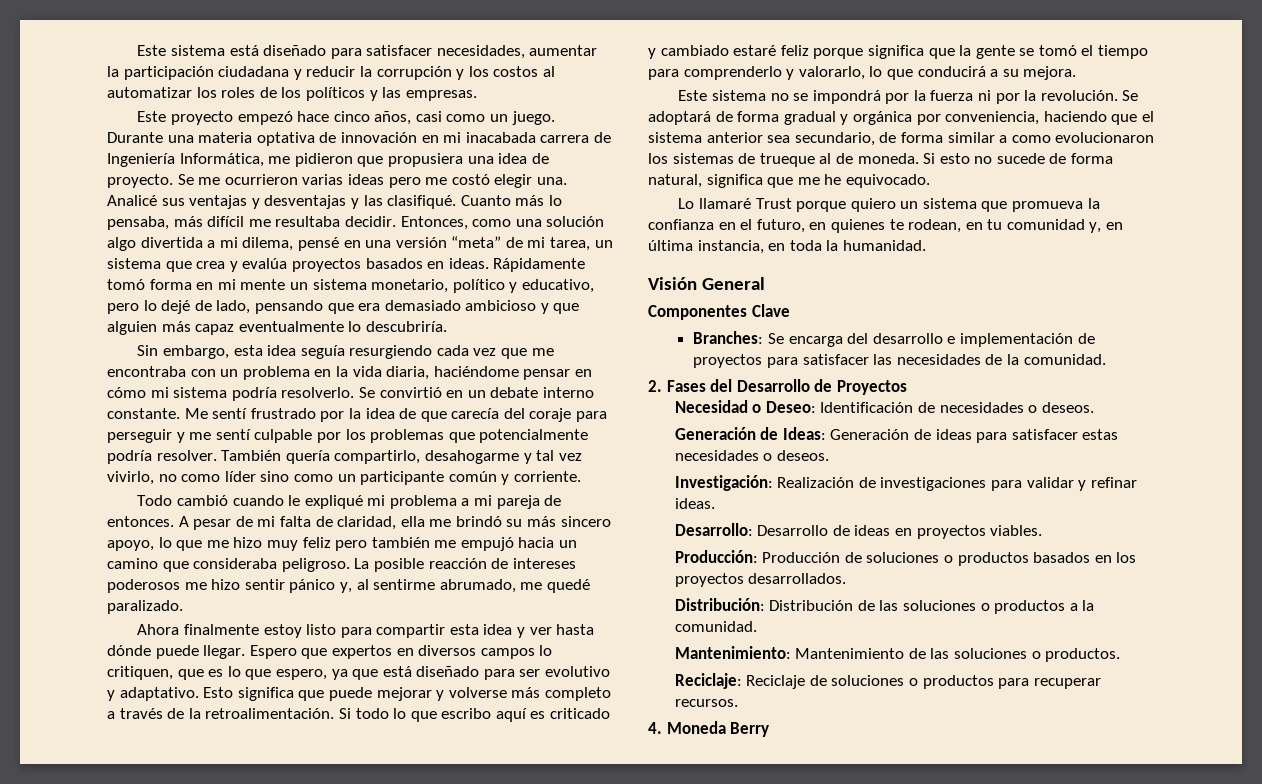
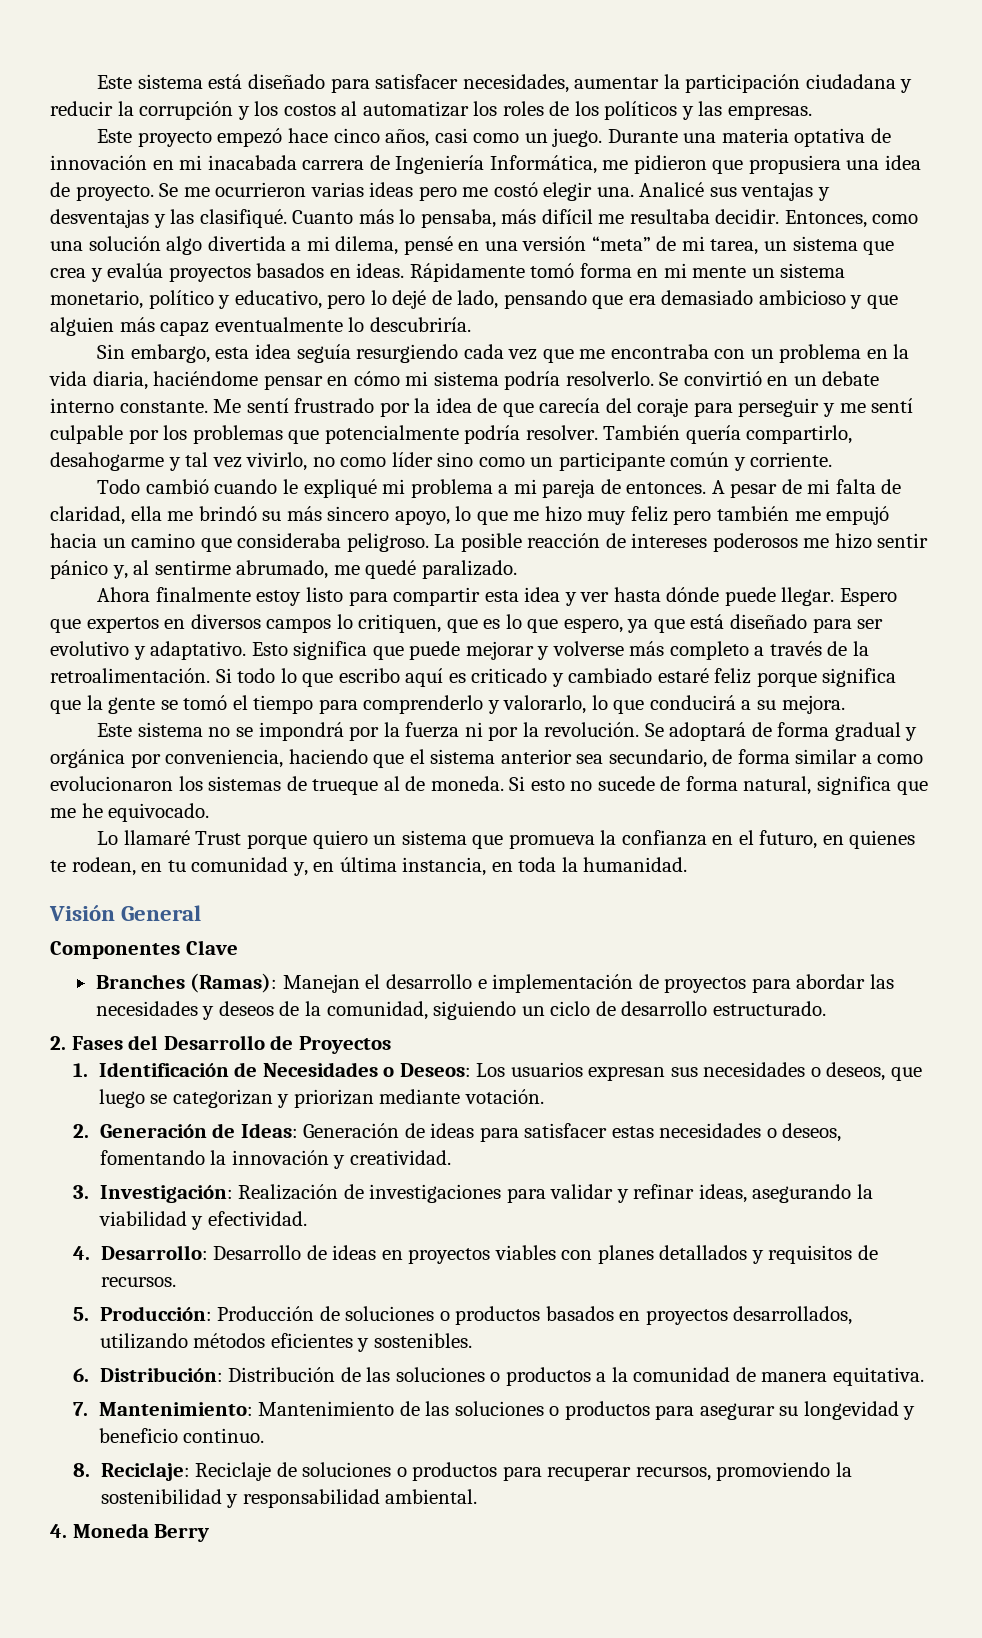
- Branches: Se encarga del desarrollo e implementación de proyectos para satisfacer las necesidades de la comunidad.
+ Branches (Ramas): Manejan el desarrollo e implementación de proyectos para abordar las necesidades y deseos de la comunidad, siguiendo un ciclo de desarrollo estructurado.
- Necesidad o Deseo: Identificación de necesidades o deseos.
- Generación de Ideas: Generación de ideas para satisfacer estas necesidades o deseos.
- Investigación: Realización de investigaciones para validar y refinar ideas.
- Desarrollo: Desarrollo de ideas en proyectos viables.
- Producción: Producción de soluciones o productos basados en los proyectos desarrollados.
- Distribución: Distribución de las soluciones o productos a la comunidad.
- Mantenimiento: Mantenimiento de las soluciones o productos.
- Reciclaje: Reciclaje de soluciones o productos para recuperar recursos.
+ 1. Identificación de Necesidades o Deseos: Los usuarios expresan sus necesidades o deseos, que luego se categorizan y priorizan mediante votación.
+ 2. Generación de Ideas: Generación de ideas para satisfacer estas necesidades o deseos, fomentando la innovación y creatividad.
+ 3. Investigación: Realización de investigaciones para validar y refinar ideas, asegurando la viabilidad y efectividad.
+ 4. Desarrollo: Desarrollo de ideas en proyectos viables con planes detallados y requisitos de recursos.
+ 5. Producción: Producción de soluciones o productos basados en proyectos desarrollados, utilizando métodos eficientes y sostenibles.
+ 6. Distribución: Distribución de las soluciones o productos a la comunidad de manera equitativa.
+ 7. Mantenimiento: Mantenimiento de las soluciones o productos para asegurar su longevidad y beneficio continuo.
+ 8. Reciclaje: Reciclaje de soluciones o productos para recuperar recursos, promoviendo la sostenibilidad y responsabilidad ambiental.

